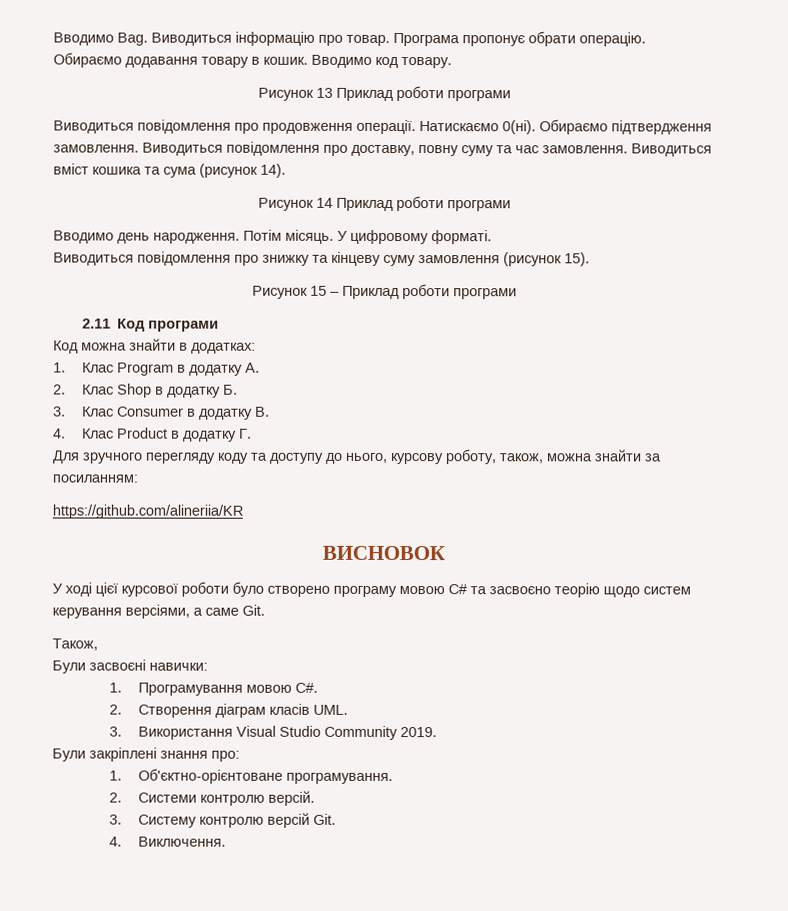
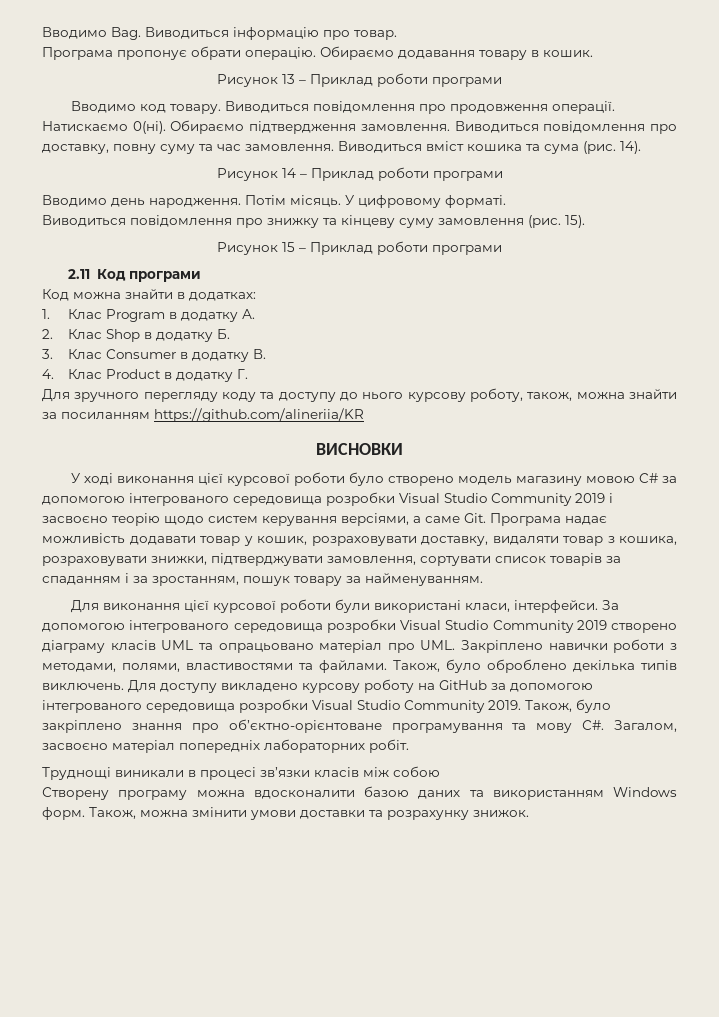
- Вводимо Bag. Виводиться інформацію про товар. Програма пропонує обрати операцію.
+ Вводимо Bag. Виводиться інформацію про товар.
+ Програма пропонує обрати операцію.
- Вводимо код товару.
- Рисунок 13 Приклад роботи програми
- Виводиться повідомлення про продовження операції.
+ Рисунок 13 – Приклад роботи програми
+ Вводимо код товару. Виводиться повідомлення про продовження операції.
- Виводиться вміст кошика та сума (рисунок 14).
+ Виводиться вміст кошика та сума (рис. 14).
- Рисунок 14 Приклад роботи програми
+ Рисунок 14 – Приклад роботи програми
- Виводиться повідомлення про знижку та кінцеву суму замовлення (рисунок 15).
+ Виводиться повідомлення про знижку та кінцеву суму замовлення (рис. 15).
- Для зручного перегляду коду та доступу до нього, курсову роботу, також, можна знайти за посиланням:
- https://github.com/alineriia/KR
+ Для зручного перегляду коду та доступу до нього курсову роботу, також, можна знайти за посиланням https://github.com/alineriia/KR
- ВИСНОВОК
+ ВИСНОВКИ
- У ході цієї курсової роботи було створено програму мовою C# та засвоєно теорію щодо систем керування версіями, а саме Git.
- Також,
- Були засвоєні навички:
- 1. Програмування мовою С#.
- 2. Створення діаграм класів UML.
- 3. Використання Visual Studio Community 2019.
- Були закріплені знання про:
- 1. Об'єктно-орієнтоване програмування.
- 2. Системи контролю версій.
- 3. Систему контролю версій Git.
- 4. Виключення.
+ У ході виконання цієї курсової роботи було створено модель магазину мовою C# за допомогою інтегрованого середовища розробки Visual Studio Community 2019 і засвоєно теорію щодо систем керування версіями, а саме Git. Програма надає можливість додавати товар у кошик, розраховувати доставку, видаляти товар з кошика, розраховувати знижки, підтверджувати замовлення, сортувати список товарів за спаданням і за зростанням, пошук товару за найменуванням.
+ Для виконання цієї курсової роботи були використані класи, інтерфейси. За допомогою інтегрованого середовища розробки Visual Studio Community 2019 створено діаграму класів UML та опрацьовано матеріал про UML. Закріплено навички роботи з методами, полями, властивостями та файлами. Також, було оброблено декілька типів виключень. Для доступу викладено курсову роботу на GitHub за допомогою інтегрованого середовища розробки Visual Studio Community 2019. Також, було закріплено знання про об’єктно-орієнтоване програмування та мову С#. Загалом, засвоєно матеріал попередніх лабораторних робіт.
+ Труднощі виникали в процесі зв’язки класів між собою
+ Створену програму можна вдосконалити базою даних та використанням Windows форм. Також, можна змінити умови доставки та розрахунку знижок.

